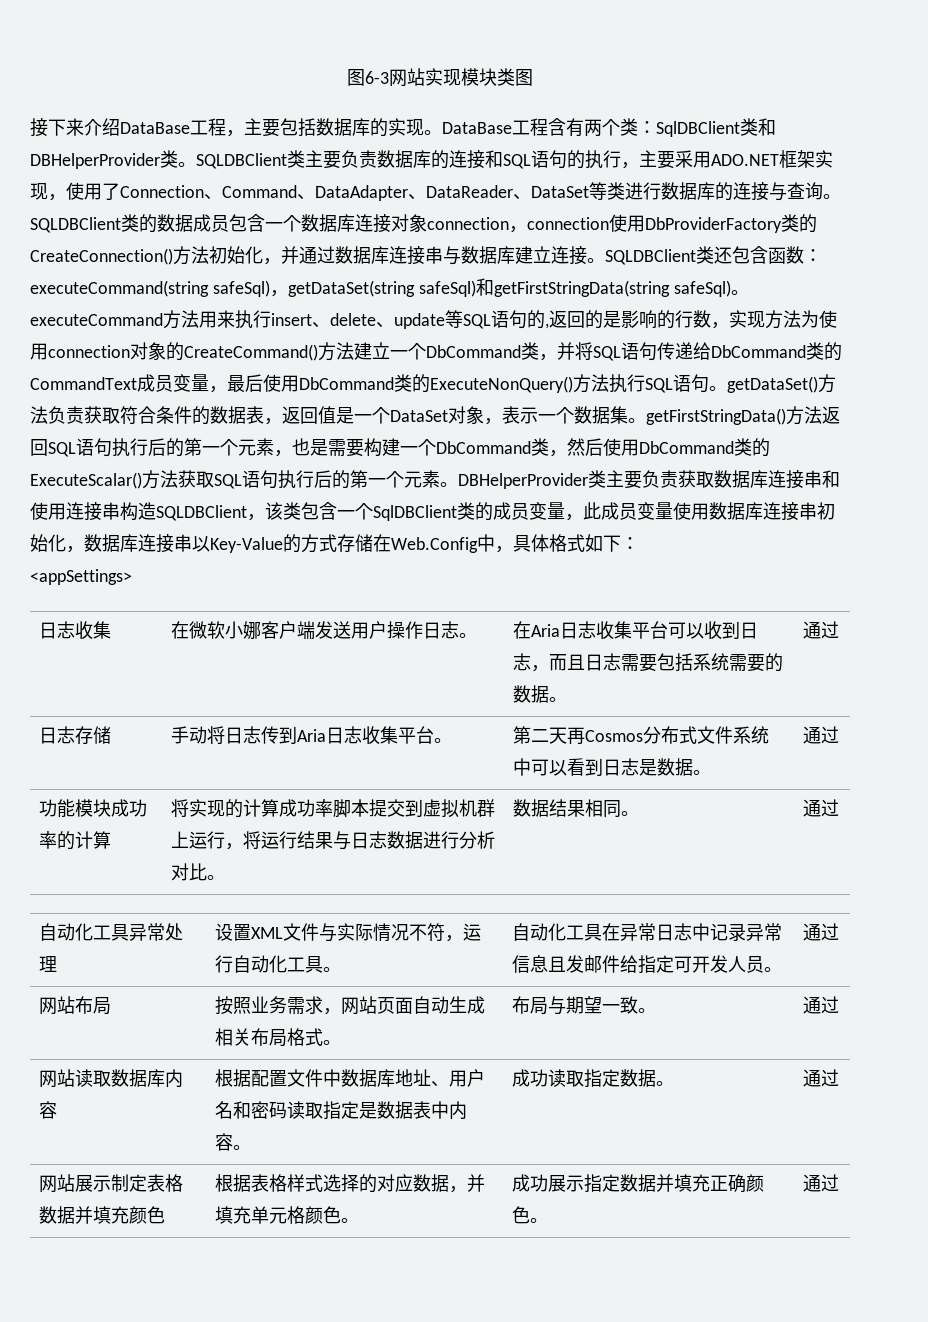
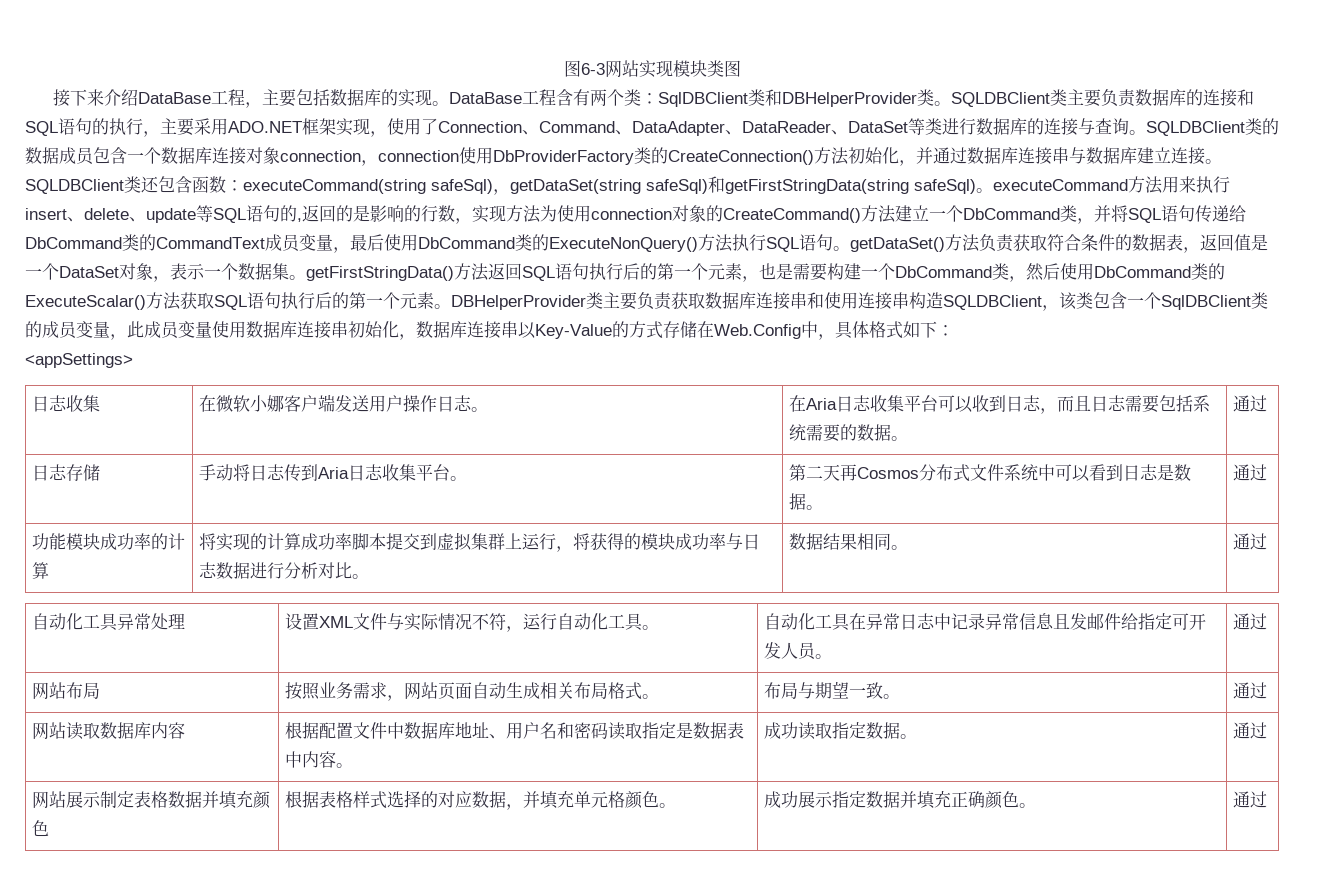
- 功能模块成功率的计算 | 将实现的计算成功率脚本提交到虚拟机群上运行，将运行结果与日志数据进行分析对比。 | 数据结果相同。 | 通过
+ 功能模块成功率的计算 | 将实现的计算成功率脚本提交到虚拟集群上运行，将获得的模块成功率与日志数据进行分析对比。 | 数据结果相同。 | 通过

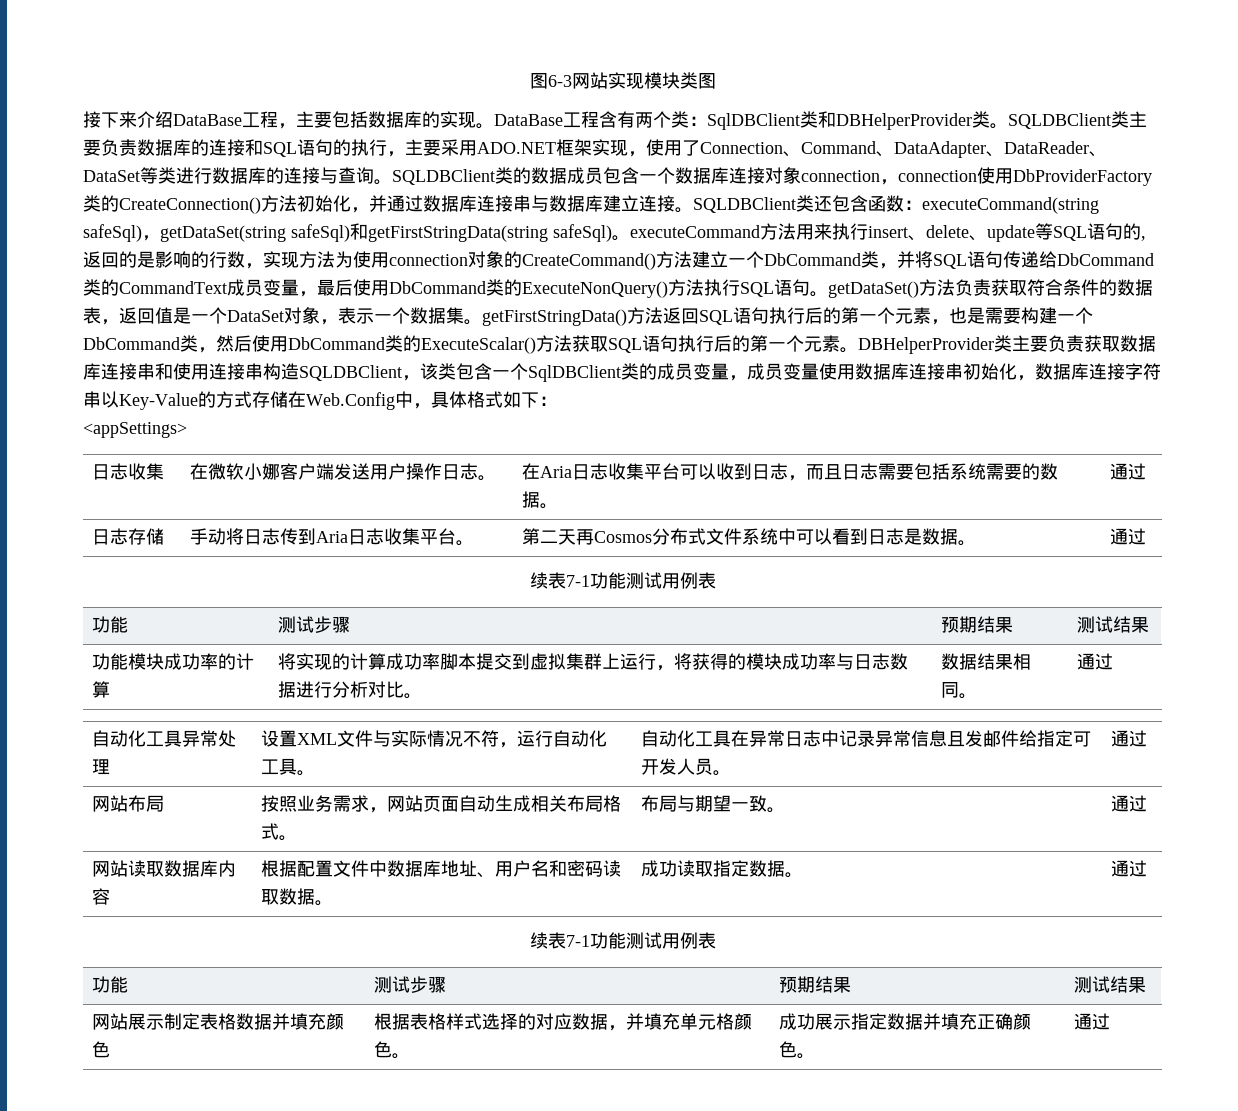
- DBHelperProvider类主要负责获取数据库连接串和使用连接串构造SQLDBClient，该类包含一个SqlDBClient类的成员变量，此成员变量使用数据库连接串初始化，数据库连接串以Key-Value的方式存储在Web.Config中，具体格式如下：
+ DBHelperProvider类主要负责获取数据库连接串和使用连接串构造SQLDBClient，该类包含一个SqlDBClient类的成员变量，成员变量使用数据库连接串初始化，数据库连接字符串以Key-Value的方式存储在Web.Config中，具体格式如下：
  日志存储 | 手动将日志传到Aria日志收集平台。 | 第二天再Cosmos分布式文件系统中可以看到日志是数据。 | 通过
+ 续表7-1功能测试用例表
+ 功能 | 测试步骤 | 预期结果 | 测试结果
- 网站读取数据库内容 | 根据配置文件中数据库地址、用户名和密码读取指定是数据表中内容。 | 成功读取指定数据。 | 通过
+ 网站读取数据库内容 | 根据配置文件中数据库地址、用户名和密码读取数据。 | 成功读取指定数据。 | 通过
+ 续表7-1功能测试用例表
+ 功能 | 测试步骤 | 预期结果 | 测试结果

